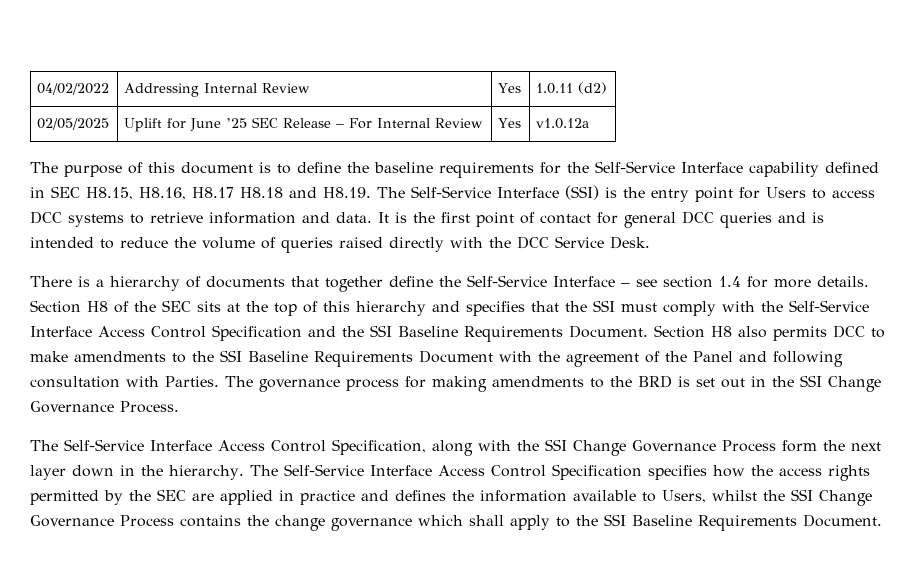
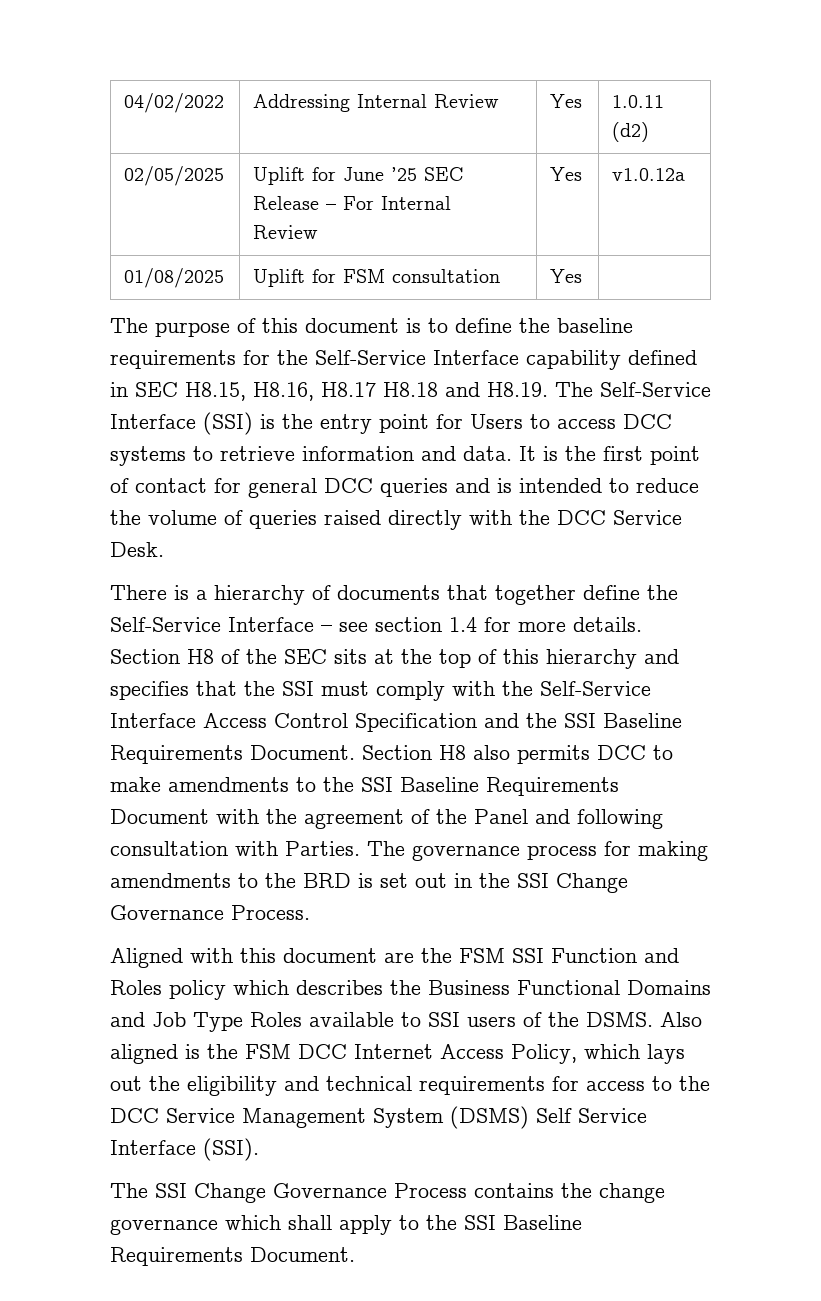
+ 01/08/2025 | Uplift for FSM consultation | Yes |
- The Self-Service Interface Access Control Specification, along with the SSI Change Governance Process form the next layer down in the hierarchy. The Self-Service Interface Access Control Specification specifies how the access rights permitted by the SEC are applied in practice and defines the information available to Users, whilst the SSI Change Governance Process contains the change governance which shall apply to the SSI Baseline Requirements Document.
+ Aligned with this document are the FSM SSI Function and Roles policy which describes the Business Functional Domains and Job Type Roles available to SSI users of the DSMS. Also aligned is the FSM DCC Internet Access Policy, which lays out the eligibility and technical requirements for access to the DCC Service Management System (DSMS) Self Service Interface (SSI).
+ The SSI Change Governance Process contains the change governance which shall apply to the SSI Baseline Requirements Document.

